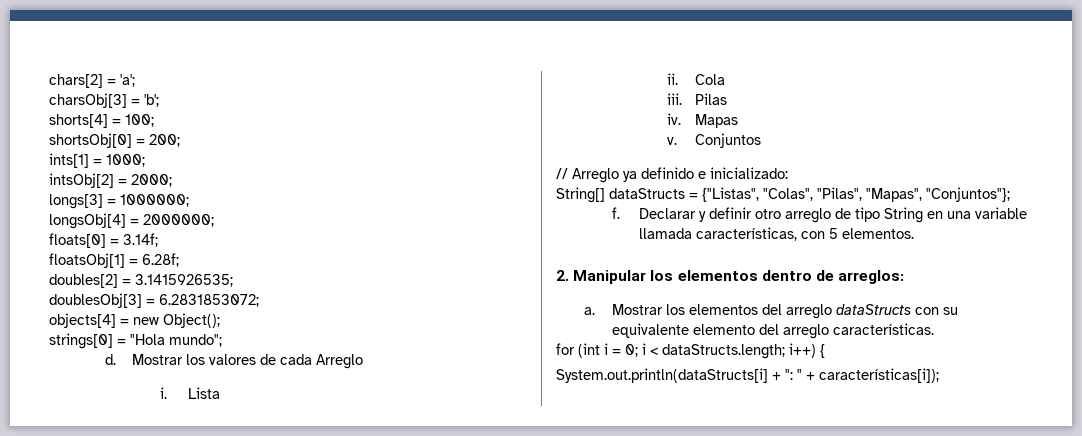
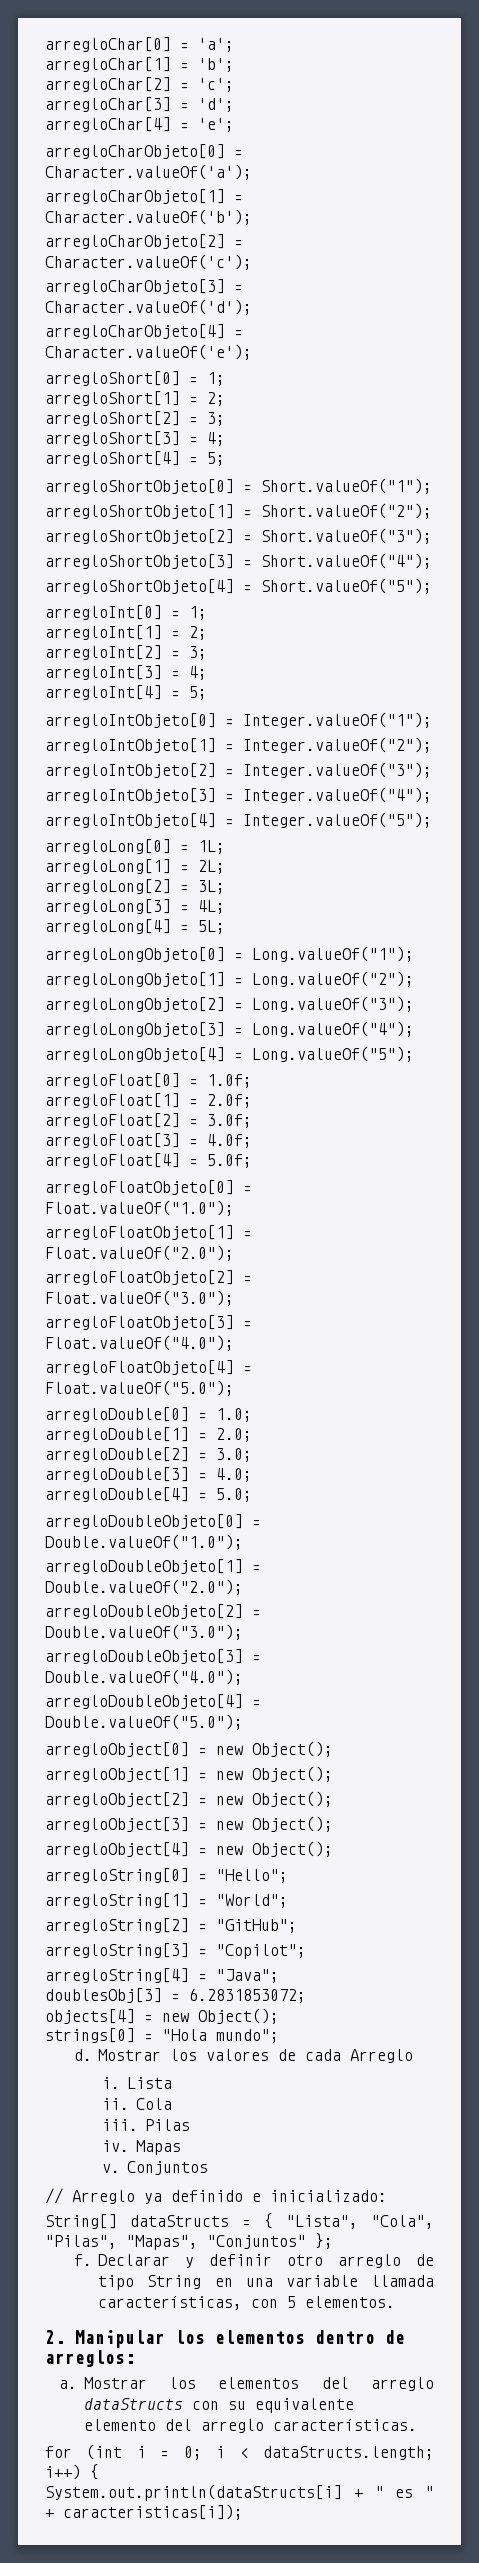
- chars[2] = 'a';
+ arregloChar[0] = 'a';
- charsObj[3] = 'b';
+ arregloChar[1] = 'b';
- shorts[4] = 100;
- shortsObj[0] = 200;
- ints[1] = 1000;
- intsObj[2] = 2000;
- longs[3] = 1000000;
- longsObj[4] = 2000000;
- floats[0] = 3.14f;
- floatsObj[1] = 6.28f;
- doubles[2] = 3.1415926535;
+ arregloChar[2] = 'c';
+ arregloChar[3] = 'd';
+ arregloChar[4] = 'e';
+ arregloCharObjeto[0] = Character.valueOf('a');
+ arregloCharObjeto[1] = Character.valueOf('b');
+ arregloCharObjeto[2] = Character.valueOf('c');
+ arregloCharObjeto[3] = Character.valueOf('d');
+ arregloCharObjeto[4] = Character.valueOf('e');
+ arregloShort[0] = 1;
+ arregloShort[1] = 2;
+ arregloShort[2] = 3;
+ arregloShort[3] = 4;
+ arregloShort[4] = 5;
+ arregloShortObjeto[0] = Short.valueOf("1");
+ arregloShortObjeto[1] = Short.valueOf("2");
+ arregloShortObjeto[2] = Short.valueOf("3");
+ arregloShortObjeto[3] = Short.valueOf("4");
+ arregloShortObjeto[4] = Short.valueOf("5");
+ arregloInt[0] = 1;
+ arregloInt[1] = 2;
+ arregloInt[2] = 3;
+ arregloInt[3] = 4;
+ arregloInt[4] = 5;
+ arregloIntObjeto[0] = Integer.valueOf("1");
+ arregloIntObjeto[1] = Integer.valueOf("2");
+ arregloIntObjeto[2] = Integer.valueOf("3");
+ arregloIntObjeto[3] = Integer.valueOf("4");
+ arregloIntObjeto[4] = Integer.valueOf("5");
+ arregloLong[0] = 1L;
+ arregloLong[1] = 2L;
+ arregloLong[2] = 3L;
+ arregloLong[3] = 4L;
+ arregloLong[4] = 5L;
+ arregloLongObjeto[0] = Long.valueOf("1");
+ arregloLongObjeto[1] = Long.valueOf("2");
+ arregloLongObjeto[2] = Long.valueOf("3");
+ arregloLongObjeto[3] = Long.valueOf("4");
+ arregloLongObjeto[4] = Long.valueOf("5");
+ arregloFloat[0] = 1.0f;
+ arregloFloat[1] = 2.0f;
+ arregloFloat[2] = 3.0f;
+ arregloFloat[3] = 4.0f;
+ arregloFloat[4] = 5.0f;
+ arregloFloatObjeto[0] = Float.valueOf("1.0");
+ arregloFloatObjeto[1] = Float.valueOf("2.0");
+ arregloFloatObjeto[2] = Float.valueOf("3.0");
+ arregloFloatObjeto[3] = Float.valueOf("4.0");
+ arregloFloatObjeto[4] = Float.valueOf("5.0");
+ arregloDouble[0] = 1.0;
+ arregloDouble[1] = 2.0;
+ arregloDouble[2] = 3.0;
+ arregloDouble[3] = 4.0;
+ arregloDouble[4] = 5.0;
+ arregloDoubleObjeto[0] = Double.valueOf("1.0");
+ arregloDoubleObjeto[1] = Double.valueOf("2.0");
+ arregloDoubleObjeto[2] = Double.valueOf("3.0");
+ arregloDoubleObjeto[3] = Double.valueOf("4.0");
+ arregloDoubleObjeto[4] = Double.valueOf("5.0");
+ arregloObject[0] = new Object();
+ arregloObject[1] = new Object();
+ arregloObject[2] = new Object();
+ arregloObject[3] = new Object();
+ arregloObject[4] = new Object();
+ arregloString[0] = "Hello";
+ arregloString[1] = "World";
+ arregloString[2] = "GitHub";
+ arregloString[3] = "Copilot";
+ arregloString[4] = "Java";
- String[] dataStructs = {"Listas", "Colas", "Pilas", "Mapas", "Conjuntos"};
+ String[] dataStructs = { "Lista", "Cola", "Pilas", "Mapas", "Conjuntos" };
- System.out.println(dataStructs[i] + ": " + características[i]);
+ System.out.println(dataStructs[i] + " es " + caracteristicas[i]);

